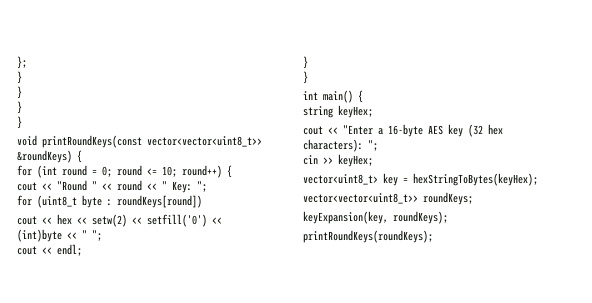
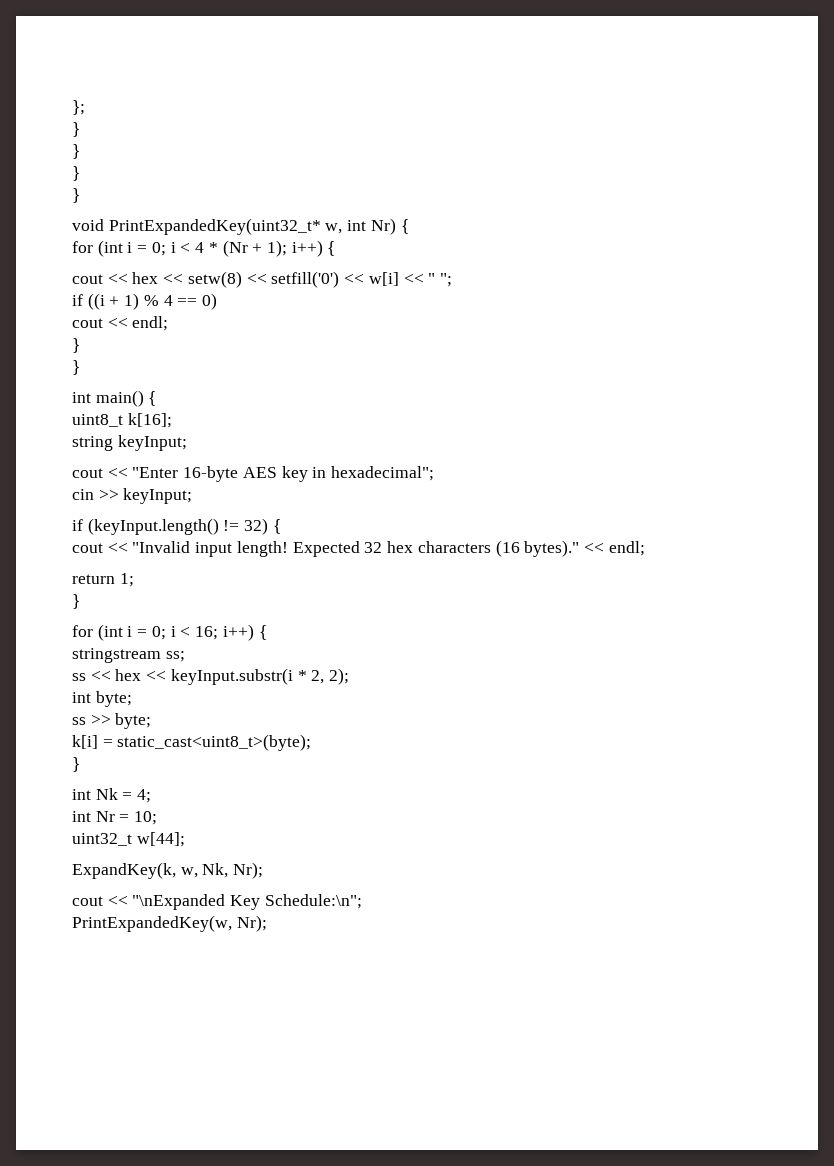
- void printRoundKeys(const vector<vector<uint8_t>> &roundKeys) {
+ void PrintExpandedKey(uint32_t* w, int Nr) {
- for (int round = 0; round <= 10; round++) {
- cout << "Round " << round << " Key: ";
- for (uint8_t byte : roundKeys[round])
+ for (int i = 0; i < 4 * (Nr + 1); i++) {
- cout << hex << setw(2) << setfill('0') << (int)byte << " ";
+ cout << hex << setw(8) << setfill('0') << w[i] << " ";
+ if ((i + 1) % 4 == 0)
+ uint8_t k[16];
- string keyHex;
+ string keyInput;
- cout << "Enter a 16-byte AES key (32 hex characters): ";
- cin >> keyHex;
- vector<uint8_t> key = hexStringToBytes(keyHex);
- vector<vector<uint8_t>> roundKeys;
- keyExpansion(key, roundKeys);
- printRoundKeys(roundKeys);
+ cout << "Enter 16-byte AES key in hexadecimal";
+ cin >> keyInput;
+ if (keyInput.length() != 32) {
+ cout << "Invalid input length! Expected 32 hex characters (16 bytes)." << endl;
+ return 1;
+ }
+ for (int i = 0; i < 16; i++) {
+ stringstream ss;
+ ss << hex << keyInput.substr(i * 2, 2);
+ int byte;
+ ss >> byte;
+ k[i] = static_cast<uint8_t>(byte);
+ }
+ int Nk = 4;
+ int Nr = 10;
+ uint32_t w[44];
+ ExpandKey(k, w, Nk, Nr);
+ cout << "\nExpanded Key Schedule:\n";
+ PrintExpandedKey(w, Nr);

